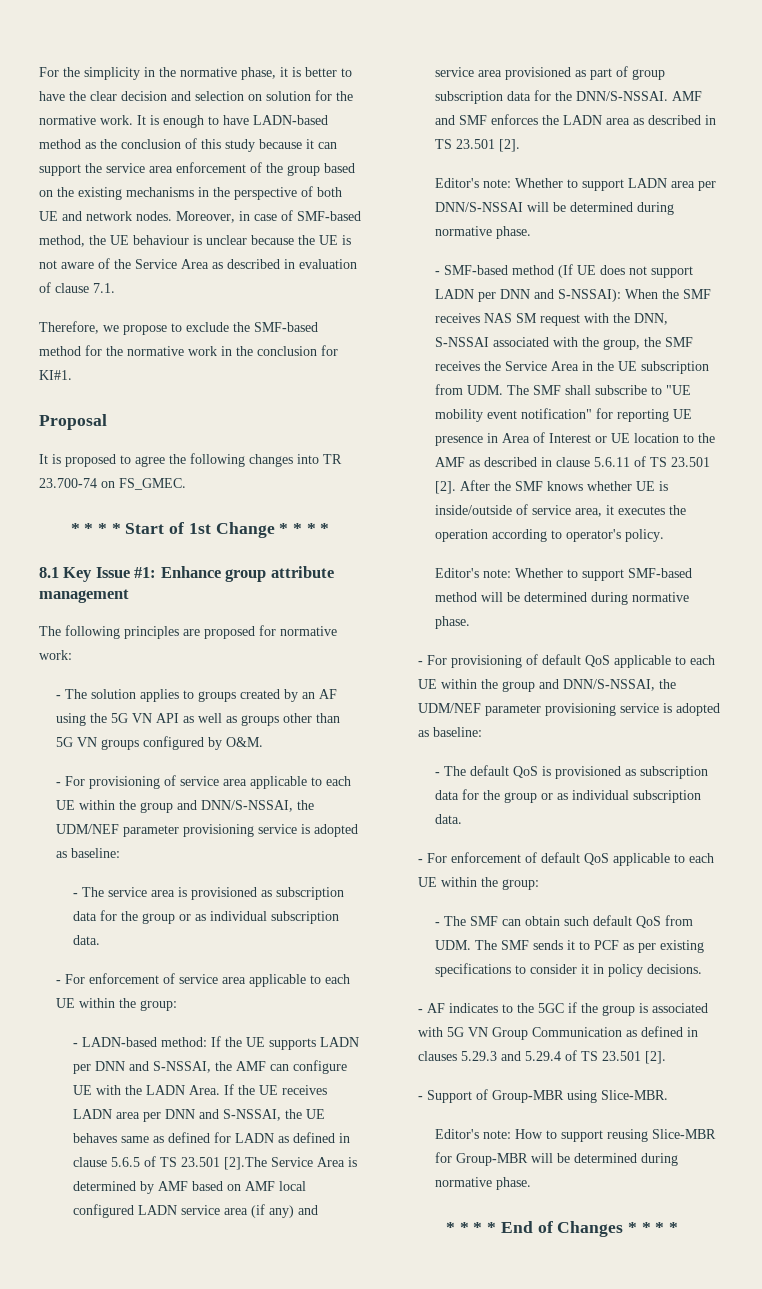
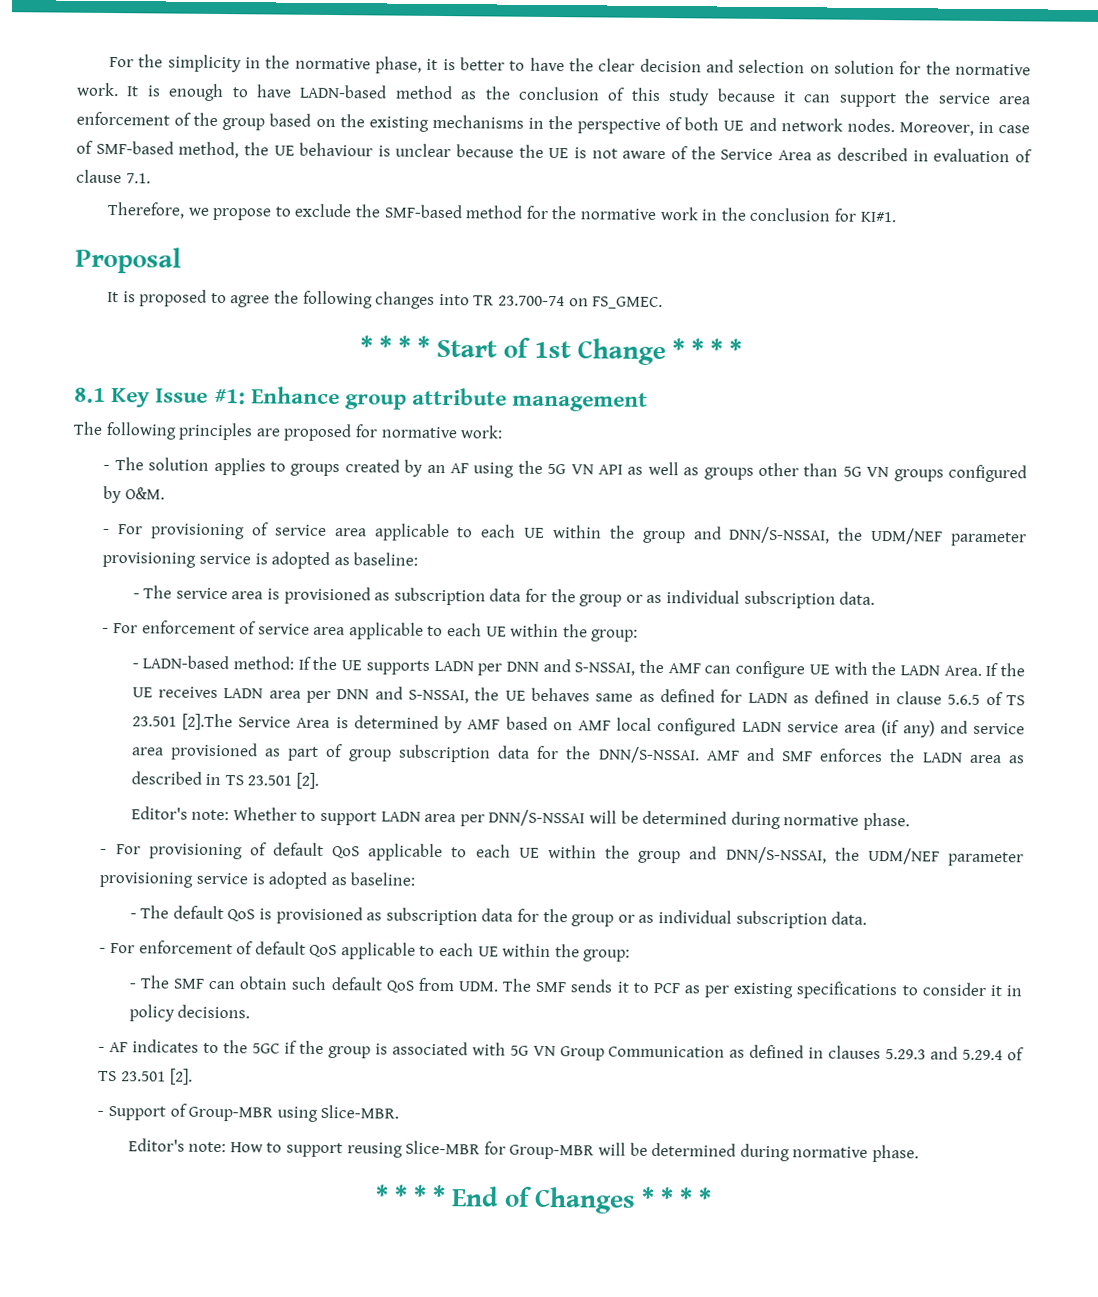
- - SMF-based method (If UE does not support LADN per DNN and S-NSSAI): When the SMF receives NAS SM request with the DNN, S-NSSAI associated with the group, the SMF receives the Service Area in the UE subscription from UDM. The SMF shall subscribe to "UE mobility event notification" for reporting UE presence in Area of Interest or UE location to the AMF as described in clause 5.6.11 of TS 23.501 [2]. After the SMF knows whether UE is inside/outside of service area, it executes the operation according to operator's policy.
- Editor's note: Whether to support SMF-based method will be determined during normative phase.

